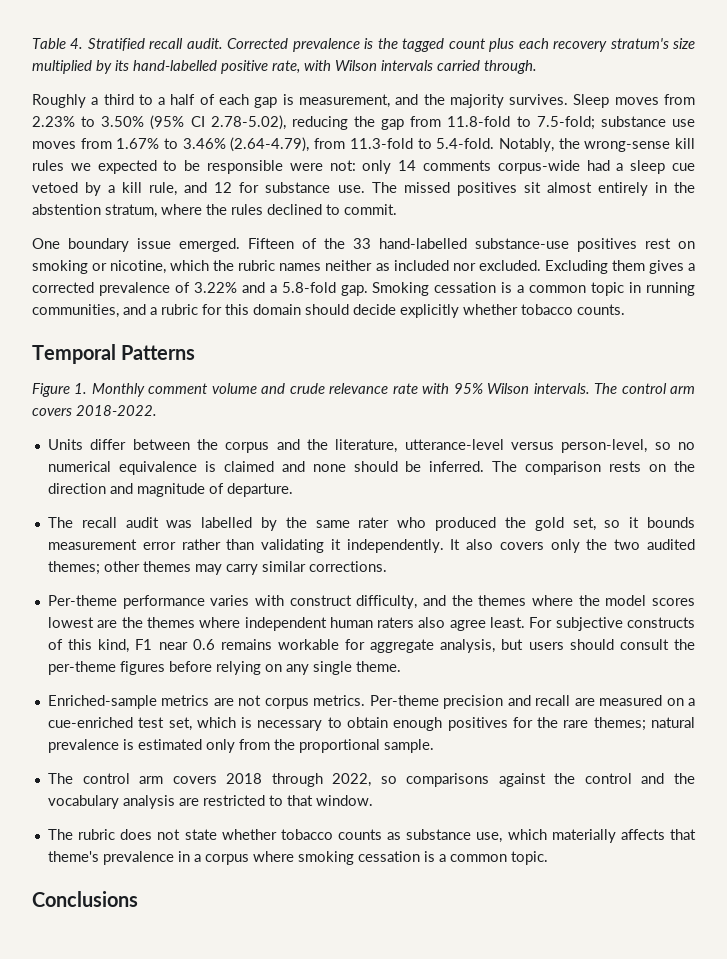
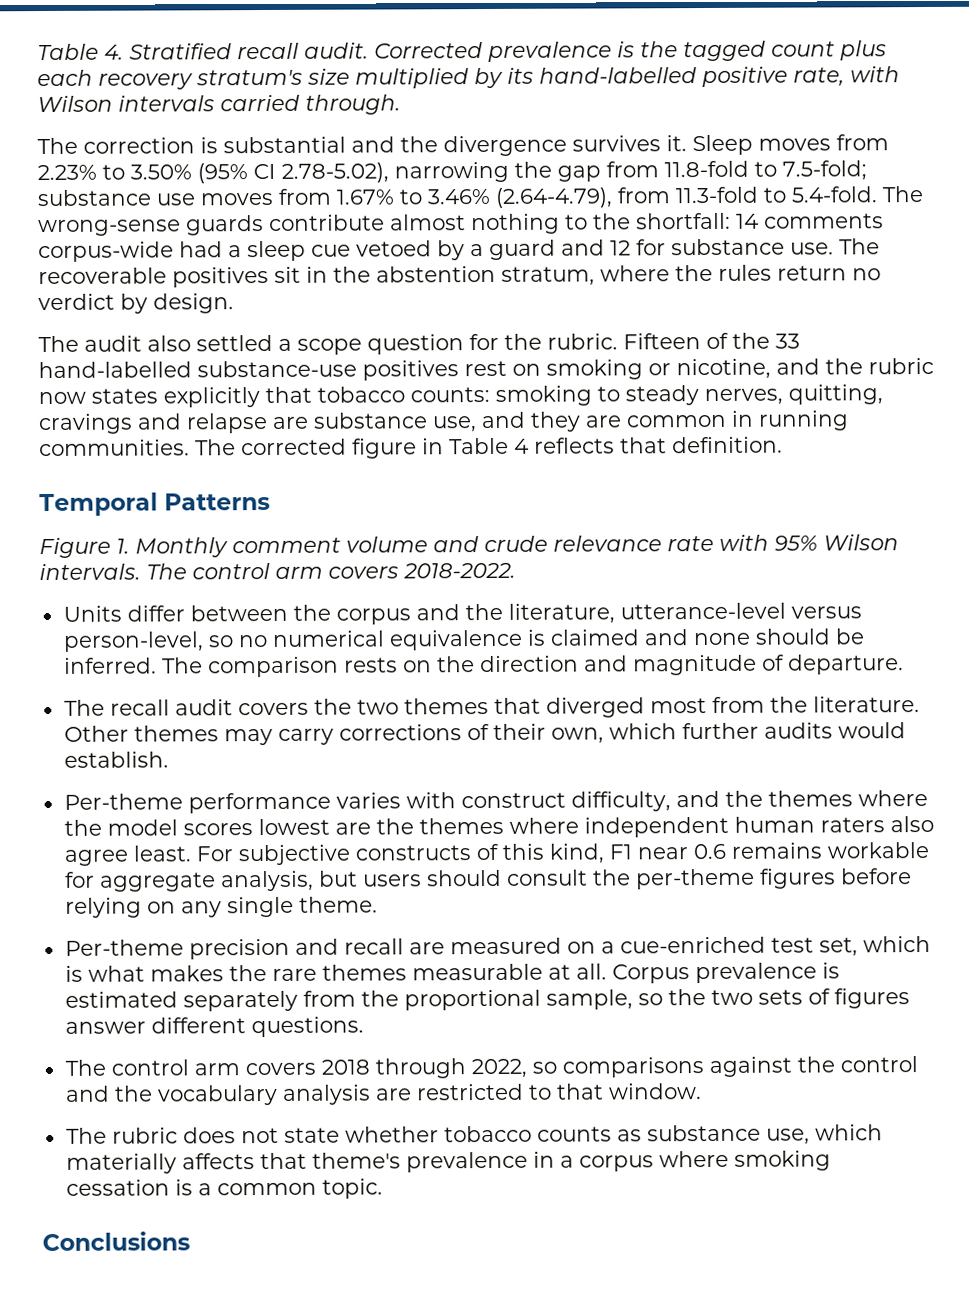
- Roughly a third to a half of each gap is measurement, and the majority survives.
+ The correction is substantial and the divergence survives it.
- Sleep moves from 2.23% to 3.50% (95% CI 2.78-5.02), reducing the gap from 11.8-fold to 7.5-fold; substance use moves from 1.67% to 3.46% (2.64-4.79), from 11.3-fold to 5.4-fold. Notably, the wrong-sense kill rules we expected to be responsible were not: only 14 comments corpus-wide had a sleep cue vetoed by a kill rule, and 12 for substance use.
+ Sleep moves from 2.23% to 3.50% (95% CI 2.78-5.02), narrowing the gap from 11.8-fold to 7.5-fold; substance use moves from 1.67% to 3.46% (2.64-4.79), from 11.3-fold to 5.4-fold. The wrong-sense guards contribute almost nothing to the shortfall: 14 comments corpus-wide had a sleep cue vetoed by a guard and 12 for substance use.
- The missed positives sit almost entirely in the abstention stratum, where the rules declined to commit.
- One boundary issue emerged.
+ The recoverable positives sit in the abstention stratum, where the rules return no verdict by design.
+ The audit also settled a scope question for the rubric.
- Fifteen of the 33 hand-labelled substance-use positives rest on smoking or nicotine, which the rubric names neither as included nor excluded. Excluding them gives a corrected prevalence of 3.22% and a 5.8-fold gap. Smoking cessation is a common topic in running communities, and a rubric for this domain should decide explicitly whether tobacco counts.
+ Fifteen of the 33 hand-labelled substance-use positives rest on smoking or nicotine, and the rubric now states explicitly that tobacco counts: smoking to steady nerves, quitting, cravings and relapse are substance use, and they are common in running communities. The corrected figure in Table 4 reflects that definition.
- The recall audit was labelled by the same rater who produced the gold set, so it bounds measurement error rather than validating it independently. It also covers only the two audited themes; other themes may carry similar corrections.
+ The recall audit covers the two themes that diverged most from the literature. Other themes may carry corrections of their own, which further audits would establish.
- Enriched-sample metrics are not corpus metrics. Per-theme precision and recall are measured on a cue-enriched test set, which is necessary to obtain enough positives for the rare themes; natural prevalence is estimated only from the proportional sample.
+ Per-theme precision and recall are measured on a cue-enriched test set, which is what makes the rare themes measurable at all. Corpus prevalence is estimated separately from the proportional sample, so the two sets of figures answer different questions.

